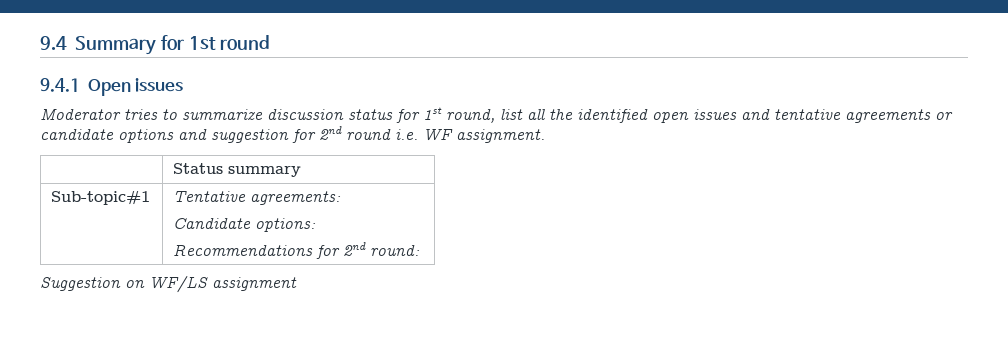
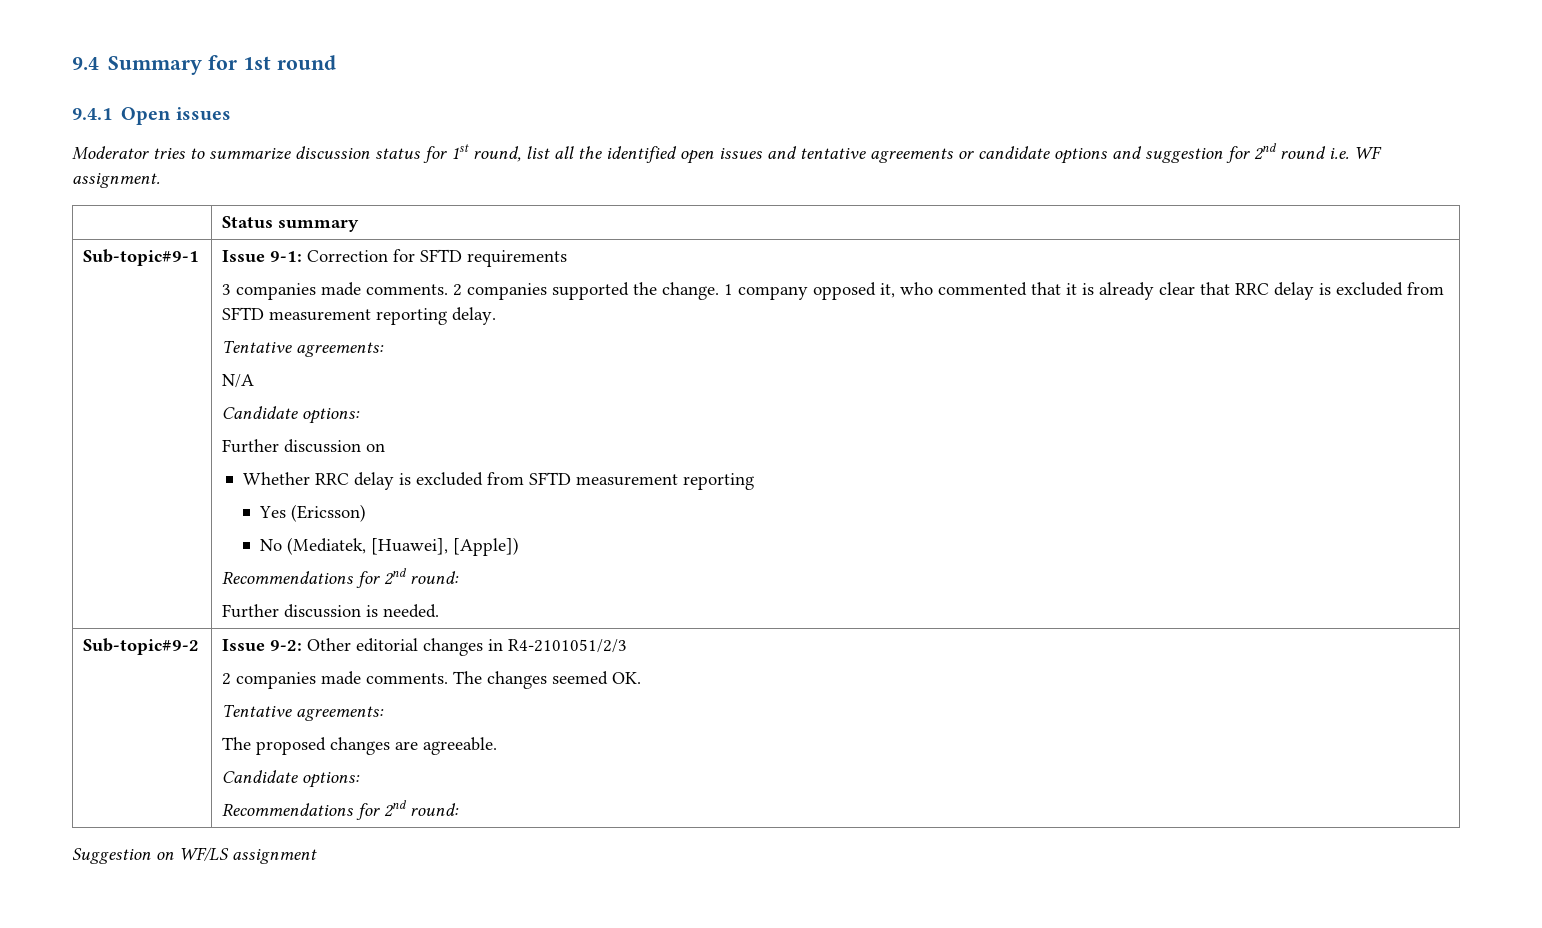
- Sub-topic#1 | Tentative agreements:
+ Sub-topic#9-1 | Issue 9-1: Correction for SFTD requirements
+ 3 companies made comments. 2 companies supported the change. 1 company opposed it, who commented that it is already clear that RRC delay is excluded from SFTD measurement reporting delay.
+ Tentative agreements:
+ N/A
+ Candidate options:
+ Further discussion on
+ Whether RRC delay is excluded from SFTD measurement reporting
+ Yes (Ericsson)
+ No (Mediatek, [Huawei], [Apple])
+ Recommendations for 2nd round:
+ Further discussion is needed.
+ Sub-topic#9-2 | Issue 9-2: Other editorial changes in R4-2101051/2/3
+ 2 companies made comments. The changes seemed OK.
+ Tentative agreements:
+ The proposed changes are agreeable.

